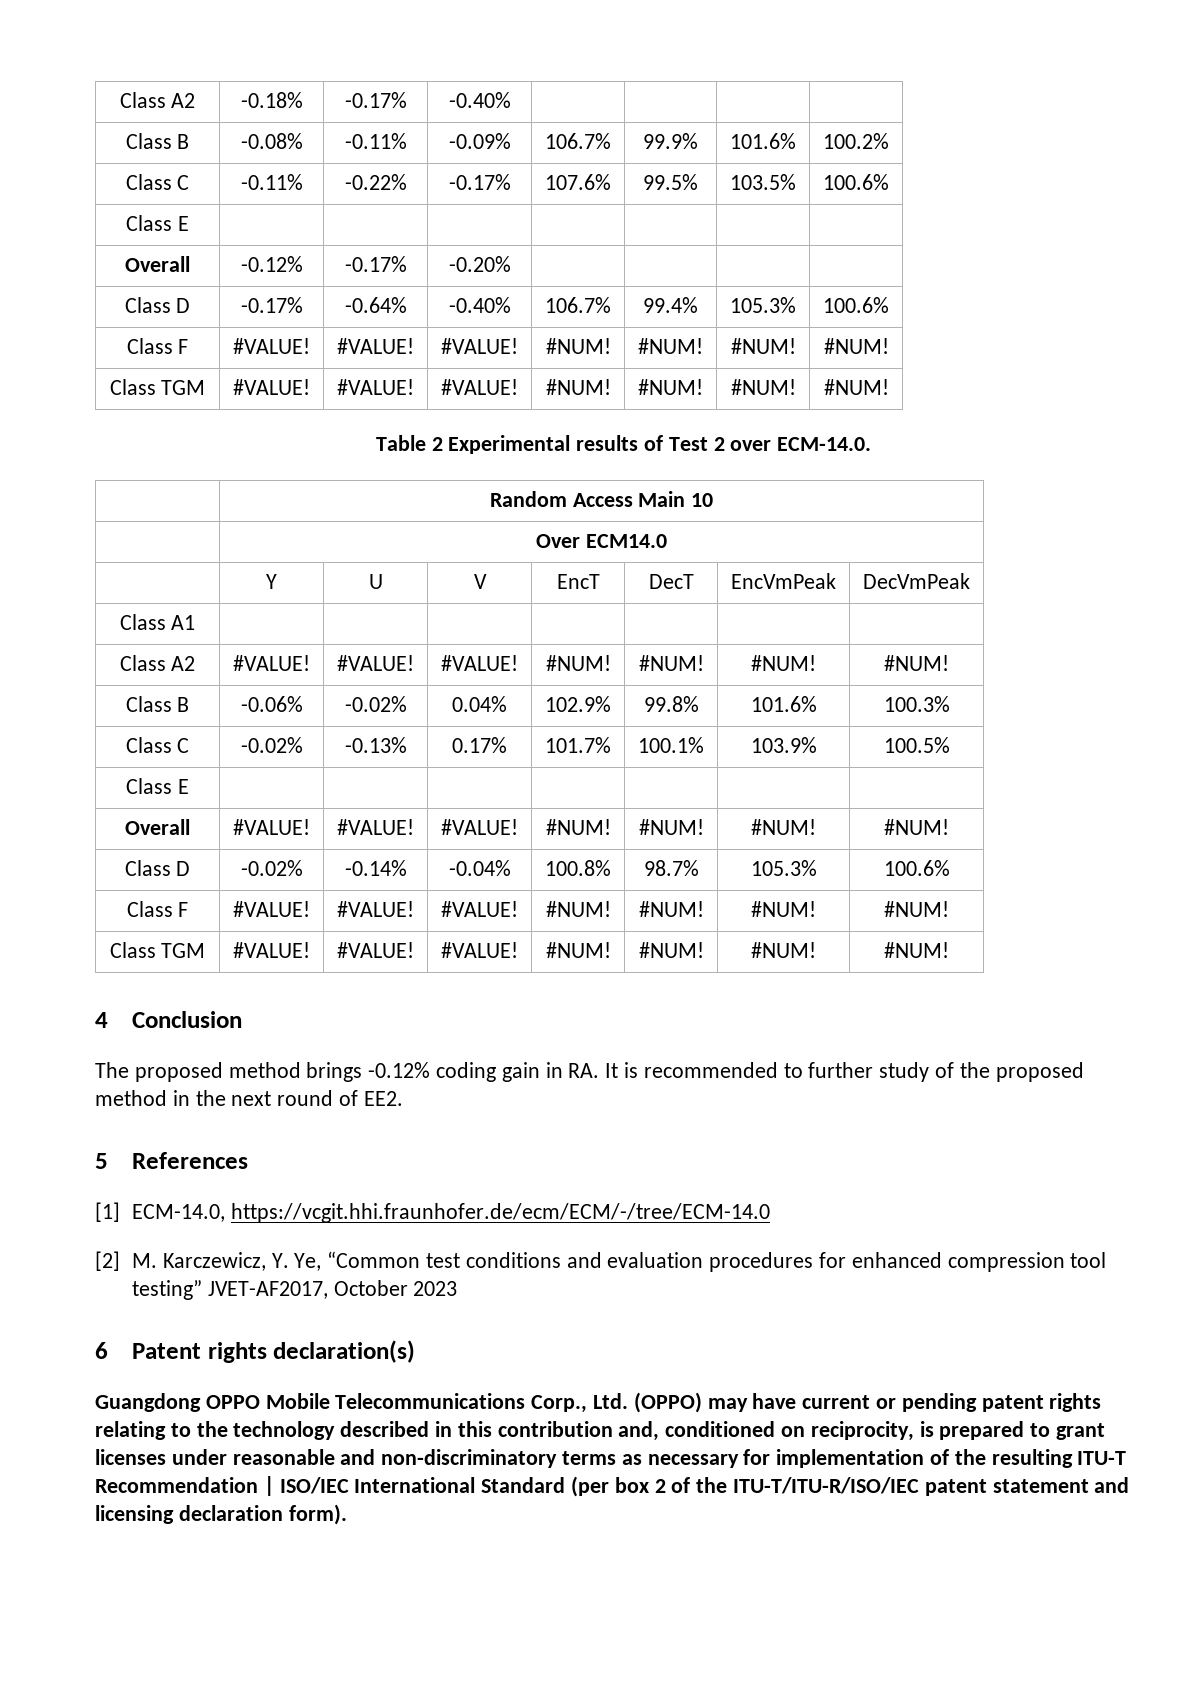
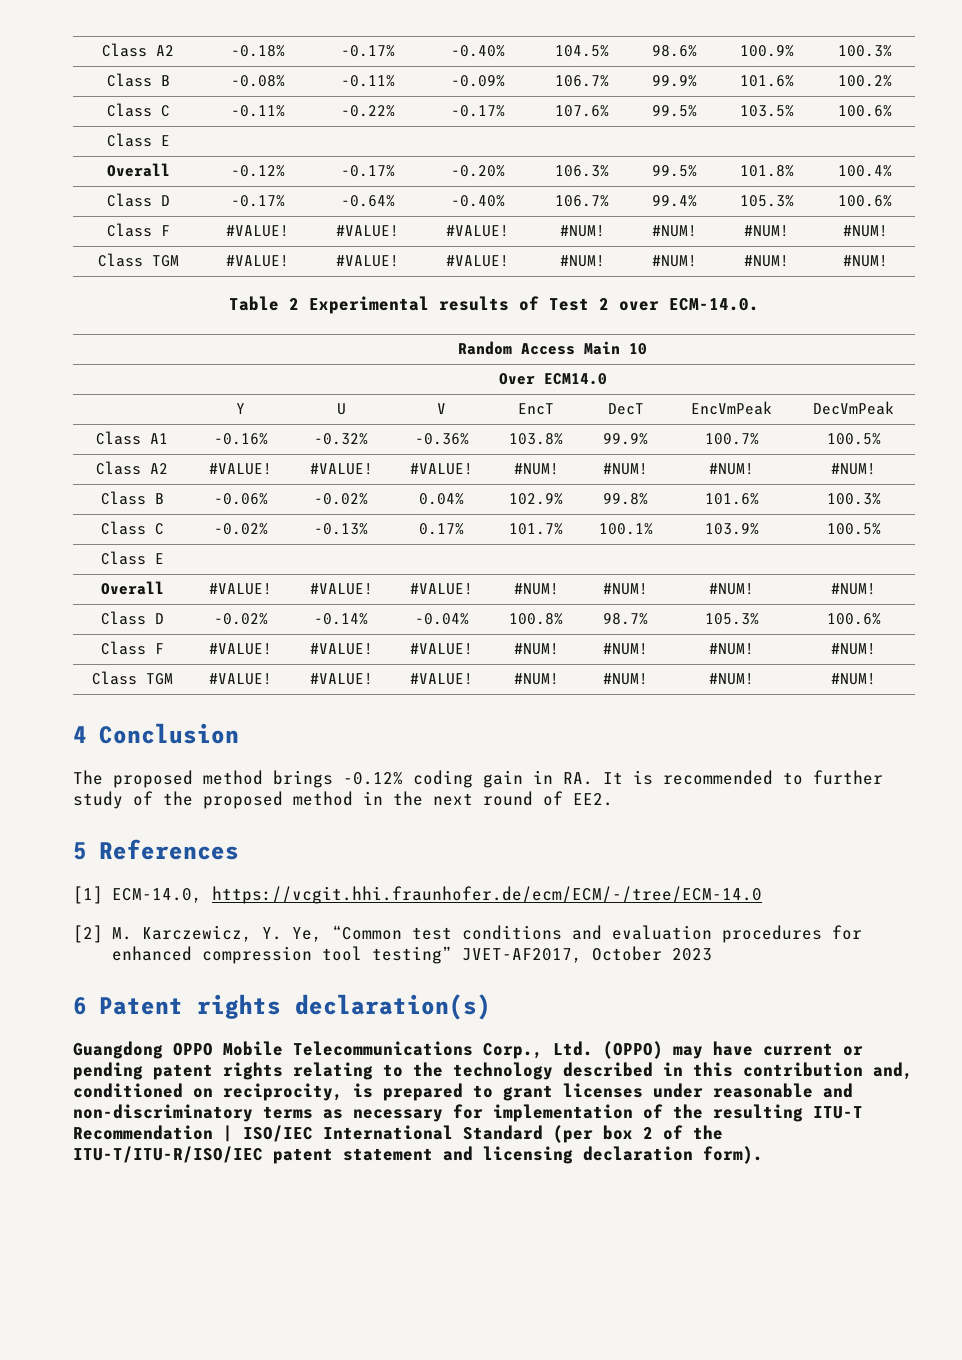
- Class A2 | -0.18% | -0.17% | -0.40% | | | |
+ Class A2 | -0.18% | -0.17% | -0.40% | 104.5% | 98.6% | 100.9% | 100.3%
- Overall | -0.12% | -0.17% | -0.20% | | | |
+ Overall | -0.12% | -0.17% | -0.20% | 106.3% | 99.5% | 101.8% | 100.4%
- Class A1 | | | | | | |
+ Class A1 | -0.16% | -0.32% | -0.36% | 103.8% | 99.9% | 100.7% | 100.5%

